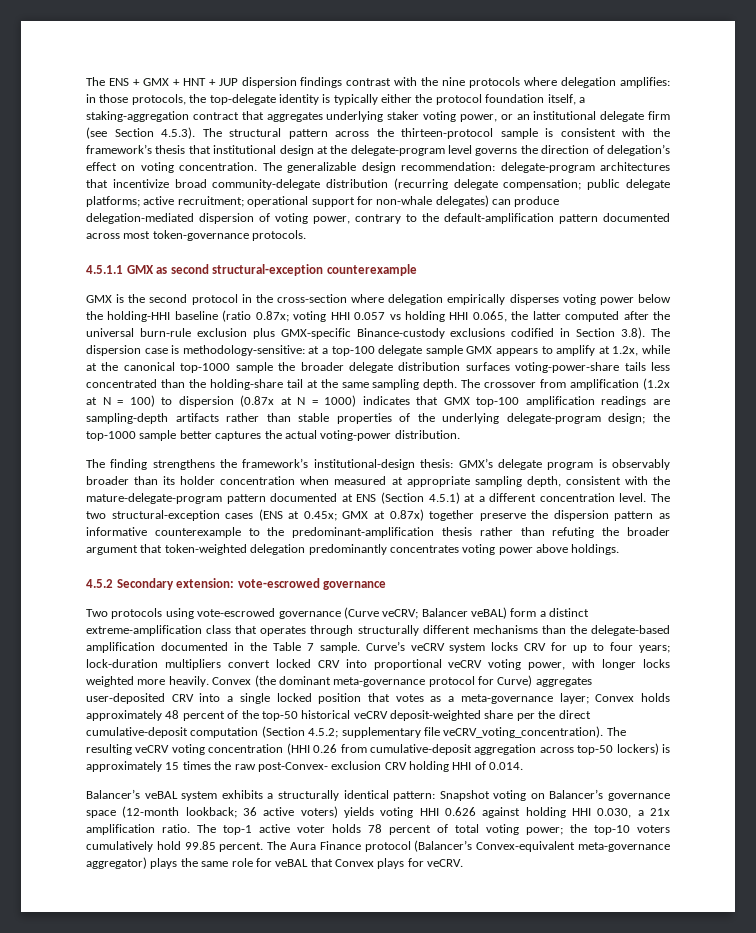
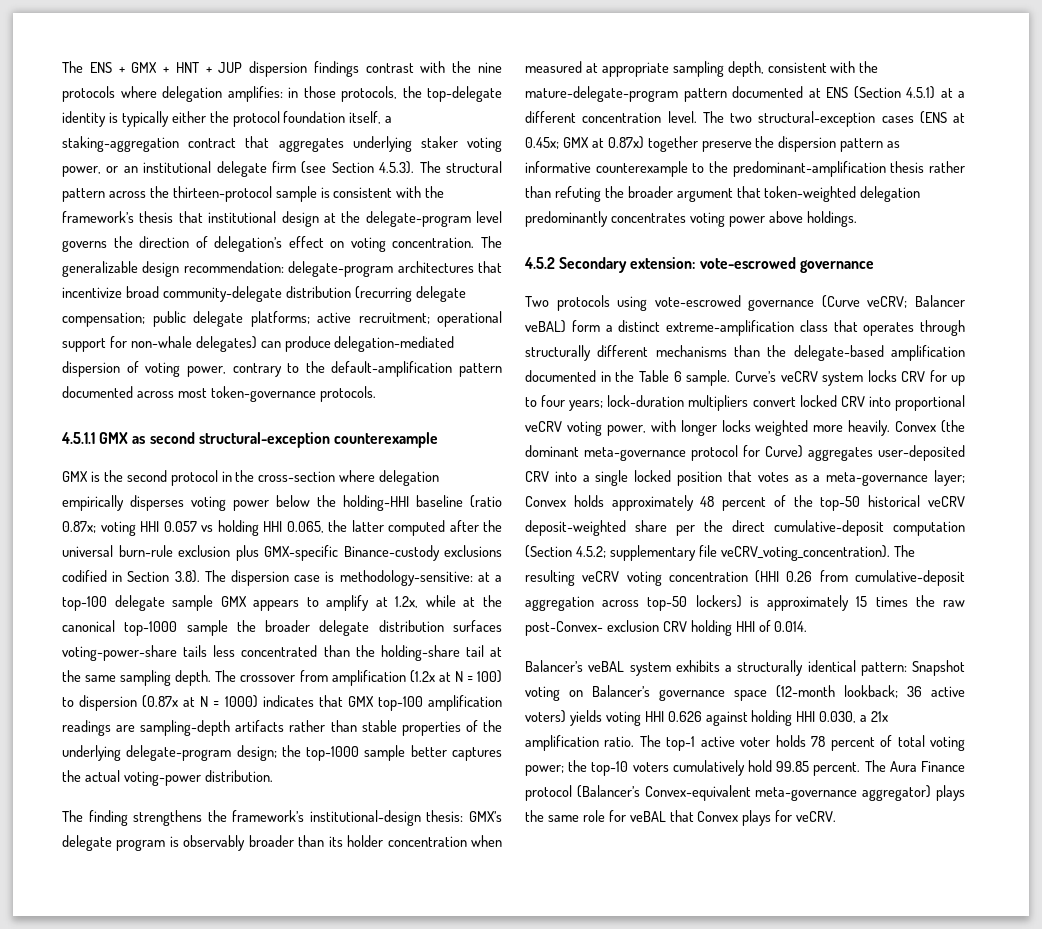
- Two protocols using vote-escrowed governance (Curve veCRV; Balancer veBAL) form a distinct extreme-amplification class that operates through structurally different mechanisms than the delegate-based amplification documented in the Table 7 sample.
+ Two protocols using vote-escrowed governance (Curve veCRV; Balancer veBAL) form a distinct extreme-amplification class that operates through structurally different mechanisms than the delegate-based amplification documented in the Table 6 sample.

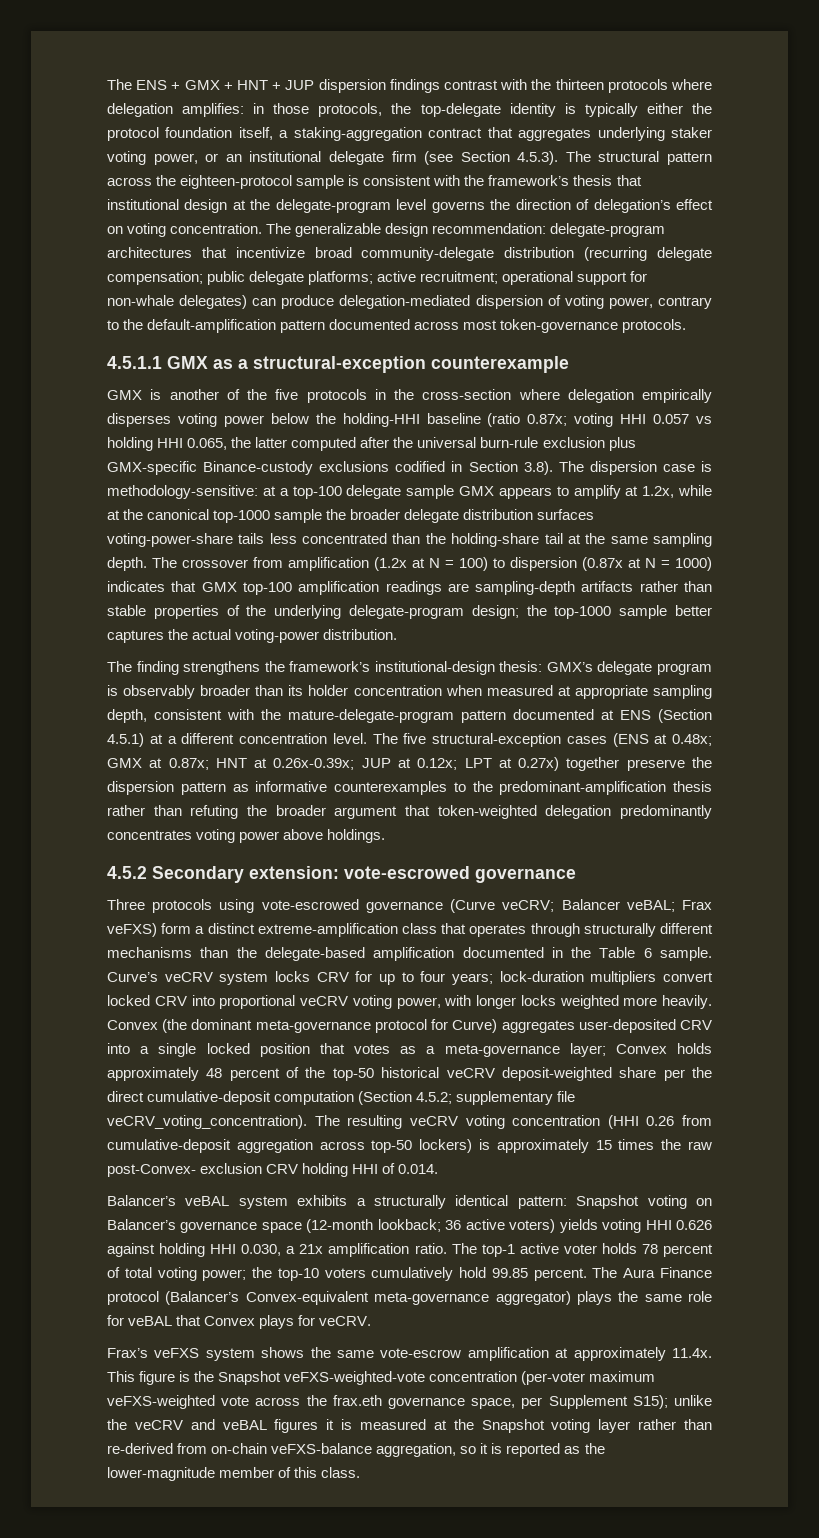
- The ENS + GMX + HNT + JUP dispersion findings contrast with the nine protocols where delegation amplifies:
+ The ENS + GMX + HNT + JUP dispersion findings contrast with the thirteen protocols where delegation amplifies:
- in those protocols, the top-delegate identity is typically either the protocol foundation itself, a staking-aggregation contract that aggregates underlying staker voting power, or an institutional delegate firm (see Section 4.5.3). The structural pattern across the thirteen-protocol sample is consistent with the framework’s thesis that institutional design at the delegate-program level governs the direction of delegation’s effect on voting concentration.
+ in those protocols, the top-delegate identity is typically either the protocol foundation itself, a staking-aggregation contract that aggregates underlying staker voting power, or an institutional delegate firm (see Section 4.5.3). The structural pattern across the eighteen-protocol sample is consistent with the framework’s thesis that institutional design at the delegate-program level governs the direction of delegation’s effect on voting concentration.
- 4.5.1.1 GMX as second structural-exception counterexample
+ 4.5.1.1 GMX as a structural-exception counterexample
- GMX is the second protocol in the cross-section where delegation empirically disperses voting power below the holding-HHI baseline (ratio 0.87x;
+ GMX is another of the five protocols in the cross-section where delegation empirically disperses voting power below the holding-HHI baseline (ratio 0.87x;
- The two structural-exception cases (ENS at 0.45x; GMX at 0.87x) together preserve the dispersion pattern as informative counterexample to the predominant-amplification thesis rather than refuting the broader argument that token-weighted delegation predominantly concentrates voting power above holdings.
+ The five structural-exception cases (ENS at 0.48x; GMX at 0.87x; HNT at 0.26x-0.39x; JUP at 0.12x; LPT at 0.27x) together preserve the dispersion pattern as informative counterexamples to the predominant-amplification thesis rather than refuting the broader argument that token-weighted delegation predominantly concentrates voting power above holdings.
- Two protocols using vote-escrowed governance (Curve veCRV; Balancer veBAL) form a distinct extreme-amplification class that operates through structurally different mechanisms than the delegate-based amplification documented in the Table 6 sample.
+ Three protocols using vote-escrowed governance (Curve veCRV; Balancer veBAL; Frax veFXS) form a distinct extreme-amplification class that operates through structurally different mechanisms than the delegate-based amplification documented in the Table 6 sample.
+ Frax’s veFXS system shows the same vote-escrow amplification at approximately 11.4x. This figure is the Snapshot veFXS-weighted-vote concentration (per-voter maximum veFXS-weighted vote across the frax.eth governance space, per Supplement S15); unlike the veCRV and veBAL figures it is measured at the Snapshot voting layer rather than re-derived from on-chain veFXS-balance aggregation, so it is reported as the lower-magnitude member of this class.

